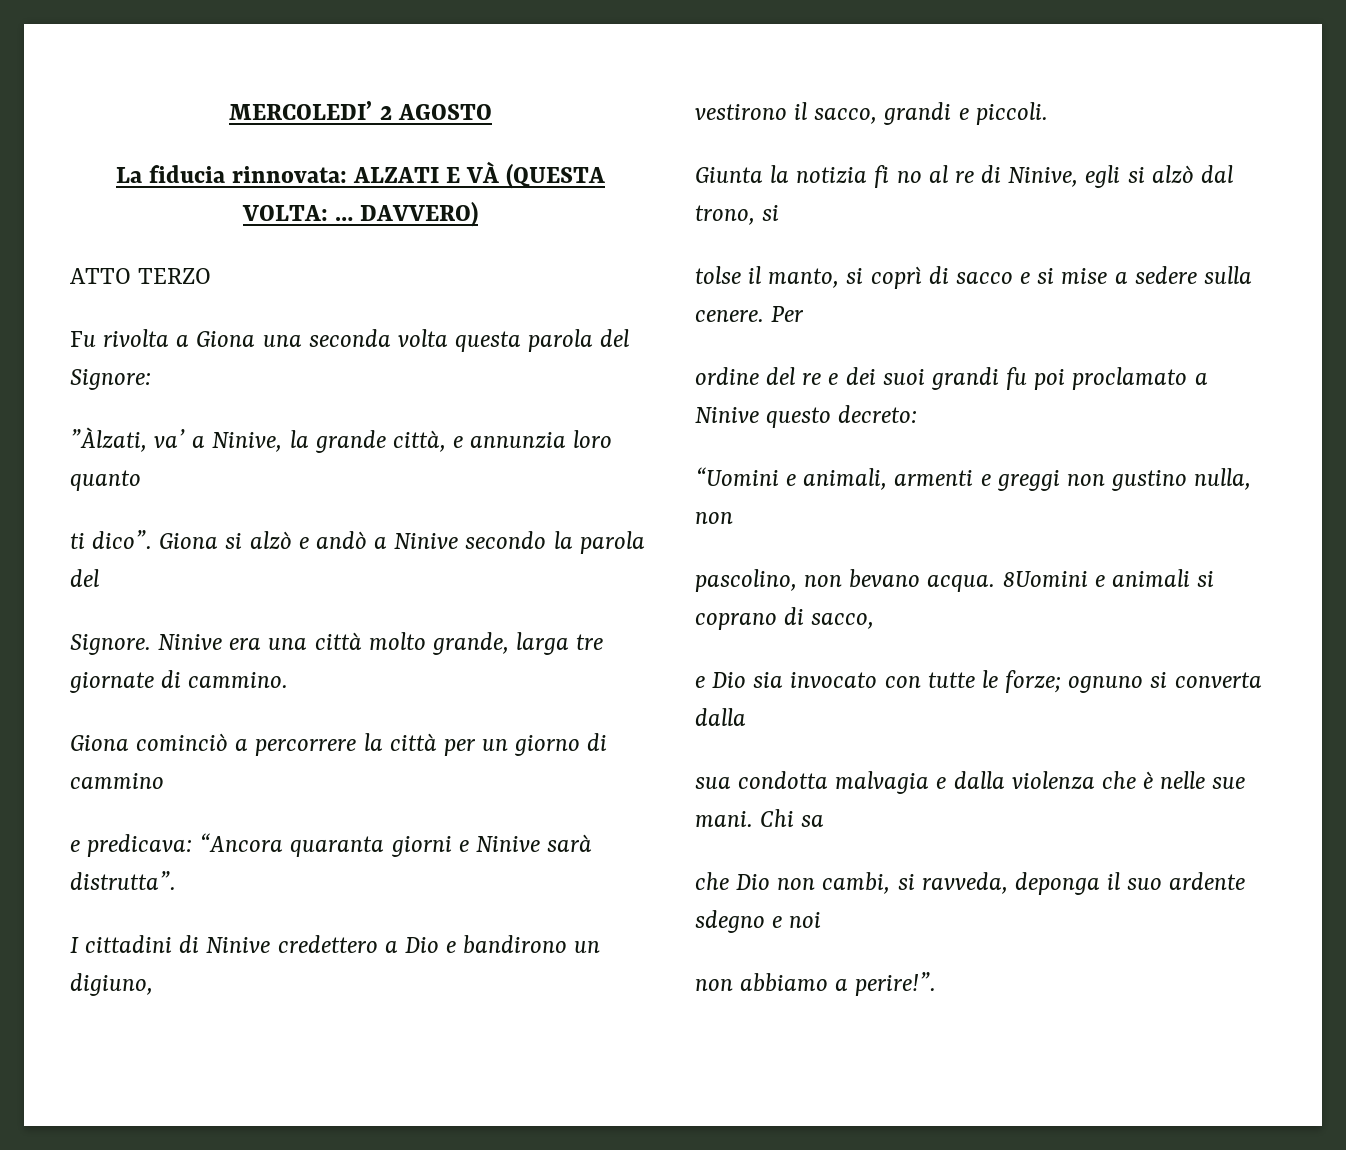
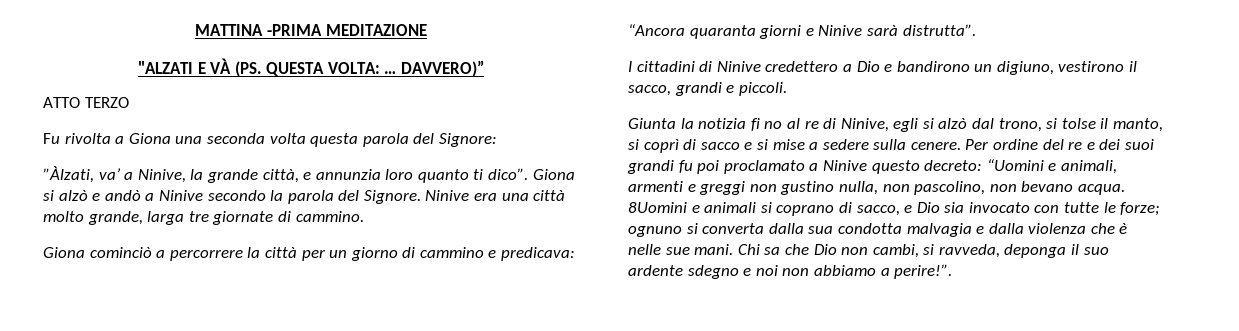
- MERCOLEDI’ 2 AGOSTO
- La fiducia rinnovata: ALZATI E VÀ (QUESTA VOLTA: …
+ MATTINA -PRIMA MEDITAZIONE
+ "ALZATI E VÀ (PS. QUESTA VOLTA: …
- DAVVERO)
+ DAVVERO)”
- ”Àlzati, va’ a Ninive, la grande città, e annunzia loro quanto
- ti dico”.
+ ”Àlzati, va’ a Ninive, la grande città, e annunzia loro quanto ti dico”.
- Giona si alzò e andò a Ninive secondo la parola del
- Signore.
+ Giona si alzò e andò a Ninive secondo la parola del Signore.
- Giona cominciò a percorrere la città per un giorno di cammino
- e predicava: “Ancora quaranta giorni e Ninive sarà distrutta”.
+ Giona cominciò a percorrere la città per un giorno di cammino e predicava: “Ancora quaranta giorni e Ninive sarà distrutta”.
- I cittadini di Ninive credettero a Dio e bandirono un digiuno,
- vestirono il sacco, grandi e piccoli.
+ I cittadini di Ninive credettero a Dio e bandirono un digiuno, vestirono il sacco, grandi e piccoli.
- Giunta la notizia fi no al re di Ninive, egli si alzò dal trono, si
- tolse il manto, si coprì di sacco e si mise a sedere sulla cenere.
+ Giunta la notizia fi no al re di Ninive, egli si alzò dal trono, si tolse il manto, si coprì di sacco e si mise a sedere sulla cenere.
- Per
- ordine del re e dei suoi grandi fu poi proclamato a Ninive questo decreto:
- “Uomini e animali, armenti e greggi non gustino nulla, non
- pascolino, non bevano acqua.
+ Per ordine del re e dei suoi grandi fu poi proclamato a Ninive questo decreto: “Uomini e animali, armenti e greggi non gustino nulla, non pascolino, non bevano acqua.
- 8Uomini e animali si coprano di sacco,
- e Dio sia invocato con tutte le forze; ognuno si converta dalla
- sua condotta malvagia e dalla violenza che è nelle sue mani.
+ 8Uomini e animali si coprano di sacco, e Dio sia invocato con tutte le forze; ognuno si converta dalla sua condotta malvagia e dalla violenza che è nelle sue mani.
- Chi sa
- che Dio non cambi, si ravveda, deponga il suo ardente sdegno e noi
- non abbiamo a perire!”.
+ Chi sa che Dio non cambi, si ravveda, deponga il suo ardente sdegno e noi non abbiamo a perire!”.

